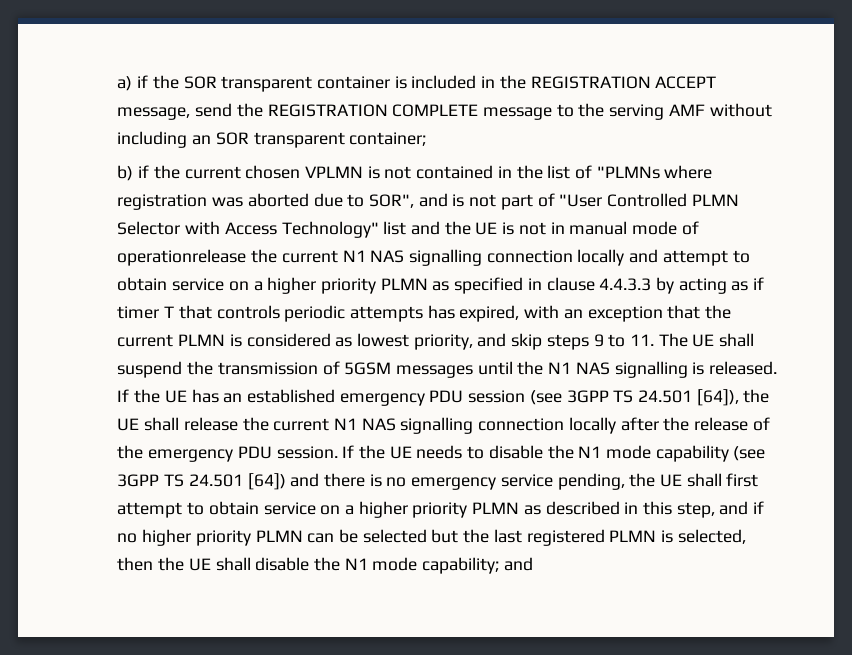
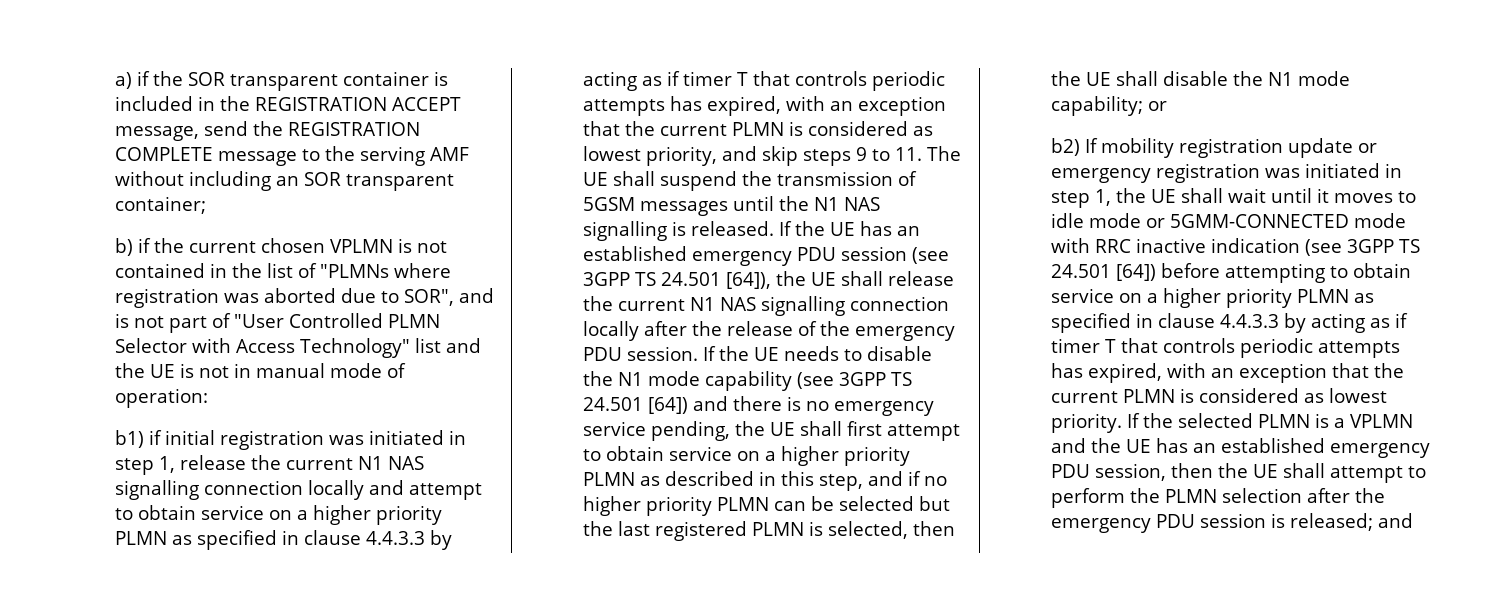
- b) if the current chosen VPLMN is not contained in the list of "PLMNs where registration was aborted due to SOR", and is not part of "User Controlled PLMN Selector with Access Technology" list and the UE is not in manual mode of operationrelease the current N1 NAS signalling connection locally and attempt to obtain service on a higher priority PLMN as specified in clause 4.4.3.3 by acting as if timer T that controls periodic attempts has expired, with an exception that the current PLMN is considered as lowest priority, and skip steps 9 to 11. The UE shall suspend the transmission of 5GSM messages until the N1 NAS signalling is released.
+ b) if the current chosen VPLMN is not contained in the list of "PLMNs where registration was aborted due to SOR", and is not part of "User Controlled PLMN Selector with Access Technology" list and the UE is not in manual mode of operation:
+ b1) if initial registration was initiated in step 1, release the current N1 NAS signalling connection locally and attempt to obtain service on a higher priority PLMN as specified in clause 4.4.3.3 by acting as if timer T that controls periodic attempts has expired, with an exception that the current PLMN is considered as lowest priority, and skip steps 9 to 11. The UE shall suspend the transmission of 5GSM messages until the N1 NAS signalling is released.
- If the UE needs to disable the N1 mode capability (see 3GPP TS 24.501 [64]) and there is no emergency service pending, the UE shall first attempt to obtain service on a higher priority PLMN as described in this step, and if no higher priority PLMN can be selected but the last registered PLMN is selected, then the UE shall disable the N1 mode capability;
+ If the UE needs to disable the N1 mode capability (see 3GPP TS 24.501 [64]) and there is no emergency service pending, the UE shall first attempt to obtain service on a higher priority PLMN as described in this step, and if no higher priority PLMN can be selected but the last registered PLMN is selected, then the UE shall disable the N1 mode capability; or
+ b2) If mobility registration update or emergency registration was initiated in step 1, the UE shall wait until it moves to idle mode or 5GMM-CONNECTED mode with RRC inactive indication (see 3GPP TS 24.501 [64]) before attempting to obtain service on a higher priority PLMN as specified in clause 4.4.3.3 by acting as if timer T that controls periodic attempts has expired, with an exception that the current PLMN is considered as lowest priority. If the selected PLMN is a VPLMN and the UE has an established emergency PDU session, then the UE shall attempt to perform the PLMN selection after the emergency PDU session is released;

